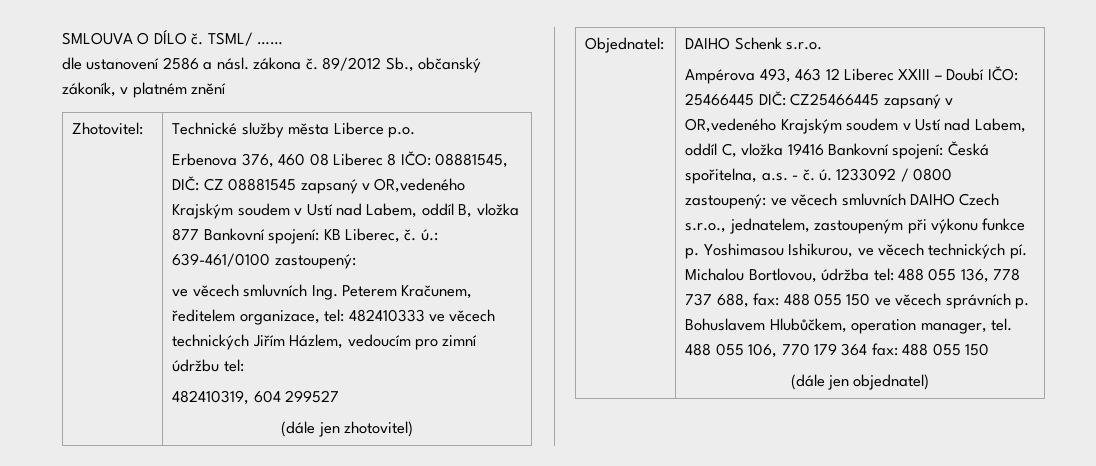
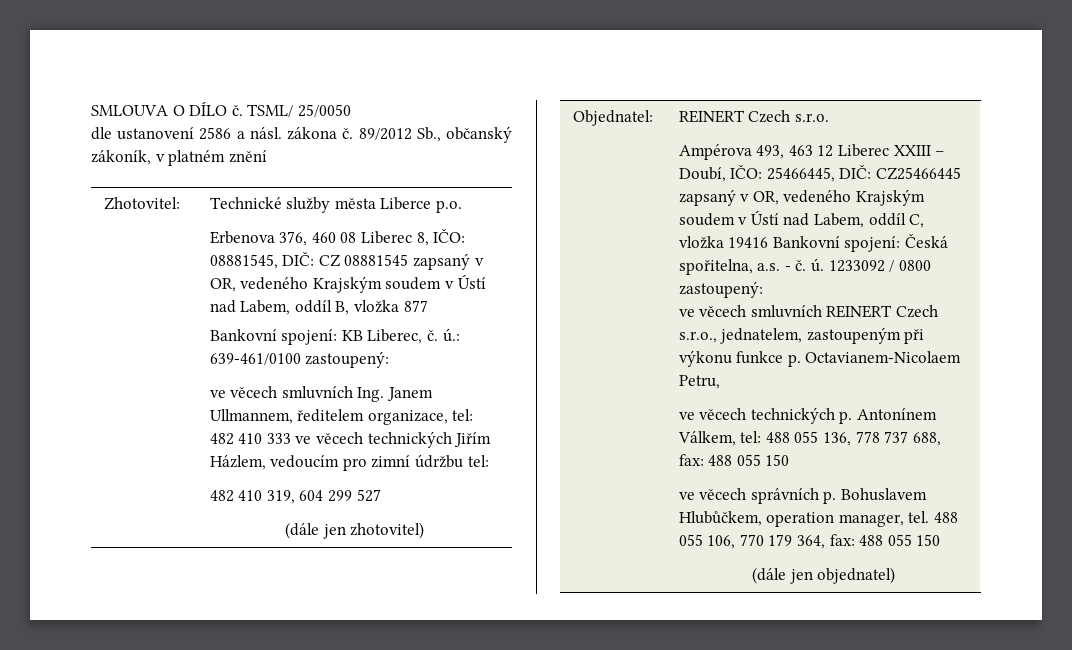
- TSML/ ……
+ TSML/ 25/0050
- Erbenova 376, 460 08 Liberec 8 IČO: 08881545, DIČ: CZ 08881545 zapsaný v OR,vedeného Krajským soudem v Ustí nad Labem, oddíl B, vložka 877 Bankovní spojení: KB Liberec, č. ú.: 639-461/0100 zastoupený:
+ Erbenova 376, 460 08 Liberec 8, IČO: 08881545, DIČ: CZ 08881545 zapsaný v OR, vedeného Krajským soudem v Ústí nad Labem, oddíl B, vložka 877
+ Bankovní spojení: KB Liberec, č. ú.: 639-461/0100 zastoupený:
- ve věcech smluvních Ing. Peterem Kračunem, ředitelem organizace, tel: 482410333 ve věcech technických Jiřím Házlem, vedoucím pro zimní údržbu tel:
+ ve věcech smluvních Ing. Janem Ullmannem, ředitelem organizace, tel: 482 410 333 ve věcech technických Jiřím Házlem, vedoucím pro zimní údržbu tel:
- 482410319, 604 299527
+ 482 410 319, 604 299 527
- DAIHO Schenk s.r.o.
+ REINERT Czech s.r.o.
- Ampérova 493, 463 12 Liberec XXIII – Doubí IČO: 25466445 DIČ: CZ25466445 zapsaný v OR,vedeného Krajským soudem v Ustí nad Labem, oddíl C, vložka 19416 Bankovní spojení: Česká spořitelna, a.s. - č. ú.
+ Ampérova 493, 463 12 Liberec XXIII – Doubí, IČO: 25466445, DIČ: CZ25466445 zapsaný v OR, vedeného Krajským soudem v Ústí nad Labem, oddíl C, vložka 19416 Bankovní spojení: Česká spořitelna, a.s. - č. ú.
- 1233092 / 0800 zastoupený: ve věcech smluvních DAIHO Czech s.r.o., jednatelem, zastoupeným při výkonu funkce p. Yoshimasou Ishikurou, ve věcech technických pí. Michalou Bortlovou, údržba tel: 488 055 136, 778 737 688, fax: 488 055 150 ve věcech správních p. Bohuslavem Hlubůčkem, operation manager, tel.
+ 1233092 / 0800 zastoupený:
+ ve věcech smluvních REINERT Czech s.r.o., jednatelem, zastoupeným při výkonu funkce p. Octavianem-Nicolaem Petru,
+ ve věcech technických p. Antonínem Válkem, tel: 488 055 136, 778 737 688, fax: 488 055 150
+ ve věcech správních p. Bohuslavem Hlubůčkem, operation manager, tel.
- 488 055 106, 770 179 364 fax: 488 055 150
+ 488 055 106, 770 179 364, fax: 488 055 150

